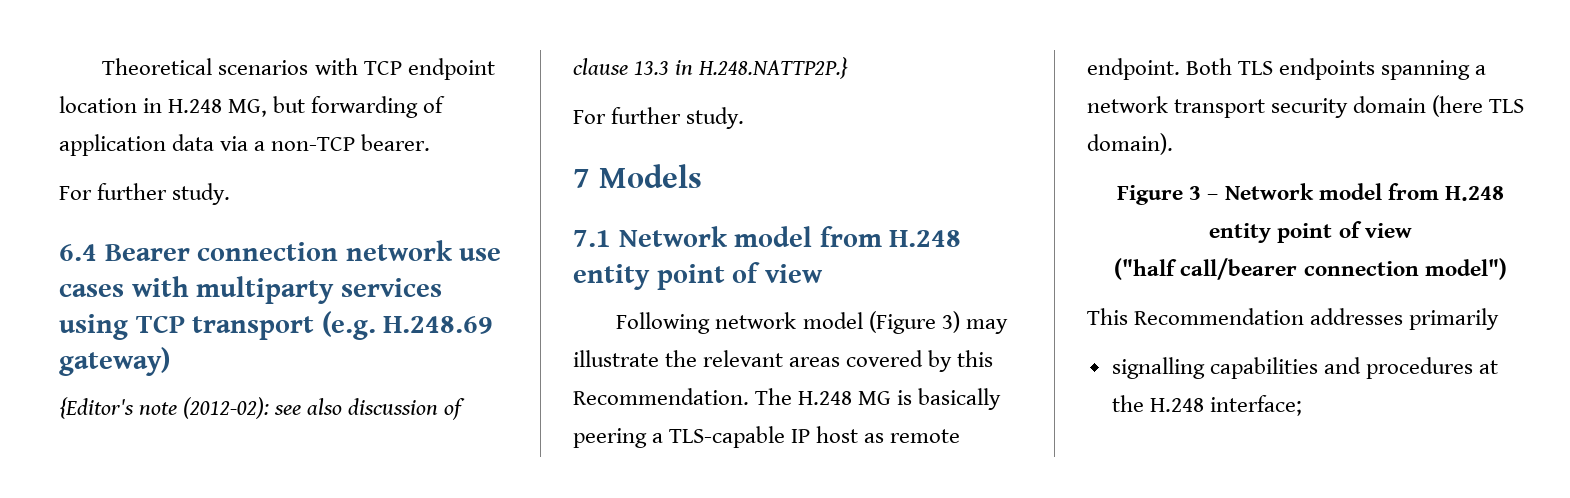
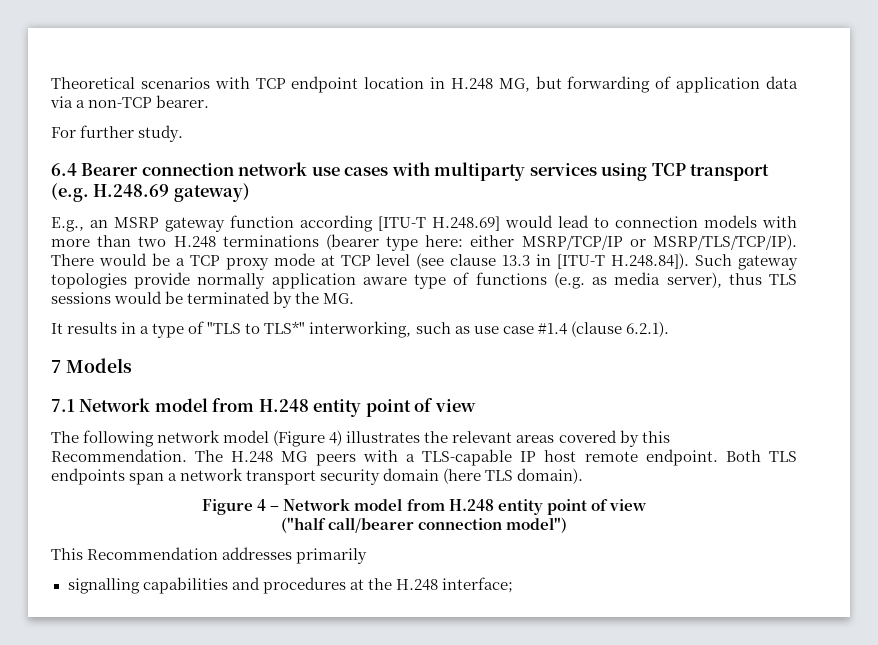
- {Editor's note (2012-02): see also discussion of clause 13.3 in H.248.NATTP2P.}
- For further study.
+ E.g., an MSRP gateway function according [ITU-T H.248.69] would lead to connection models with more than two H.248 terminations (bearer type here: either MSRP/TCP/IP or MSRP/TLS/TCP/IP). There would be a TCP proxy mode at TCP level (see clause 13.3 in [ITU-T H.248.84]). Such gateway topologies provide normally application aware type of functions (e.g. as media server), thus TLS sessions would be terminated by the MG.
+ It results in a type of "TLS to TLS*" interworking, such as use case #1.4 (clause 6.2.1).
- Following network model (Figure 3) may illustrate the relevant areas covered by this Recommendation.
+ The following network model (Figure 4) illustrates the relevant areas covered by this Recommendation.
- The H.248 MG is basically peering a TLS-capable IP host as remote endpoint.
+ The H.248 MG peers with a TLS-capable IP host remote endpoint.
- Both TLS endpoints spanning a network transport security domain (here TLS domain).
+ Both TLS endpoints span a network transport security domain (here TLS domain).
- Figure 3 – Network model from H.248 entity point of view
+ Figure 4 – Network model from H.248 entity point of view

